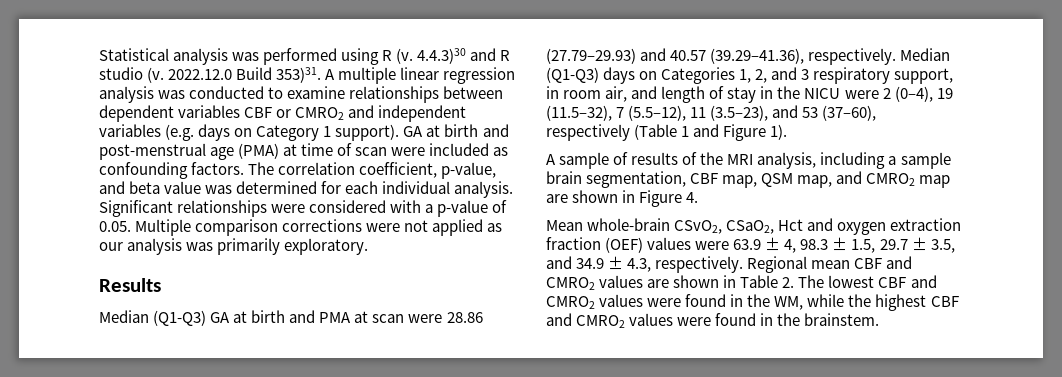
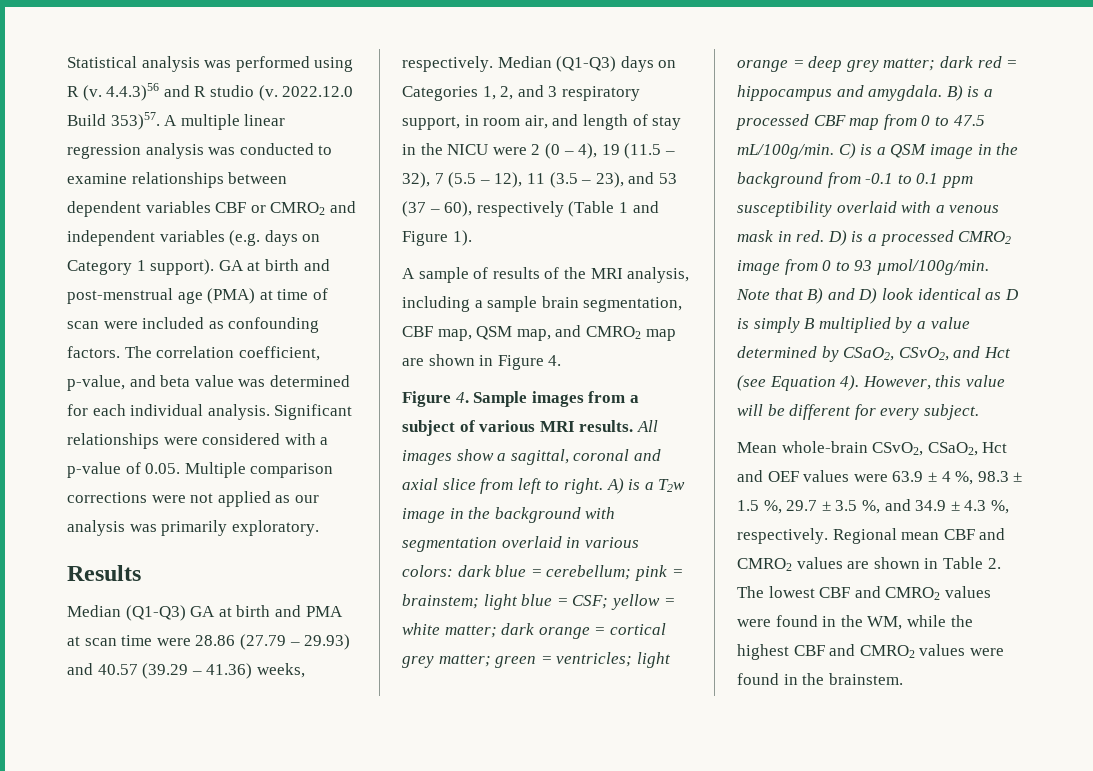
- 4.4.3)30 and R studio (v.
+ 4.4.3)56 and R studio (v.
- 2022.12.0 Build 353)31.
+ 2022.12.0 Build 353)57.
- Median (Q1-Q3) GA at birth and PMA at scan were 28.86 (27.79–29.93) and 40.57 (39.29–41.36), respectively.
+ Median (Q1-Q3) GA at birth and PMA at scan time were 28.86 (27.79 – 29.93) and 40.57 (39.29 – 41.36) weeks, respectively.
- Median (Q1-Q3) days on Categories 1, 2, and 3 respiratory support, in room air, and length of stay in the NICU were 2 (0–4), 19 (11.5–32), 7 (5.5–12), 11 (3.5–23), and 53 (37–60), respectively (Table 1 and Figure 1).
+ Median (Q1-Q3) days on Categories 1, 2, and 3 respiratory support, in room air, and length of stay in the NICU were 2 (0 – 4), 19 (11.5 – 32), 7 (5.5 – 12), 11 (3.5 – 23), and 53 (37 – 60), respectively (Table 1 and Figure 1).
+ Figure 4. Sample images from a subject of various MRI results. All images show a sagittal, coronal and axial slice from left to right. A) is a T2w image in the background with segmentation overlaid in various colors: dark blue = cerebellum; pink = brainstem; light blue = CSF; yellow = white matter; dark orange = cortical grey matter; green = ventricles; light orange = deep grey matter; dark red = hippocampus and amygdala. B) is a processed CBF map from 0 to 47.5 mL/100g/min. C) is a QSM image in the background from -0.1 to 0.1 ppm susceptibility overlaid with a venous mask in red. D) is a processed CMRO2 image from 0 to 93 µmol/100g/min. Note that B) and D) look identical as D is simply B multiplied by a value determined by CSaO2, CSvO2, and Hct (see Equation 4). However, this value will be different for every subject.
- Mean whole-brain CSvO2, CSaO2, Hct and oxygen extraction fraction (OEF) values were 63.9 ± 4, 98.3 ± 1.5, 29.7 ± 3.5, and 34.9 ± 4.3, respectively.
+ Mean whole-brain CSvO2, CSaO2, Hct and OEF values were 63.9 ± 4 %, 98.3 ± 1.5 %, 29.7 ± 3.5 %, and 34.9 ± 4.3 %, respectively.

